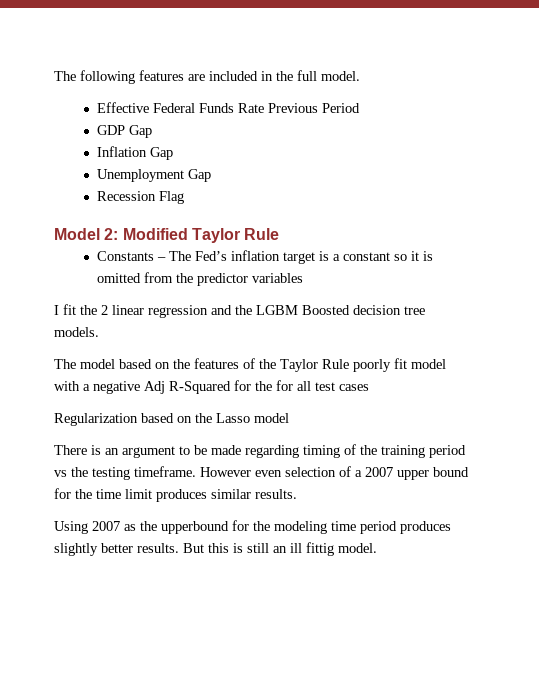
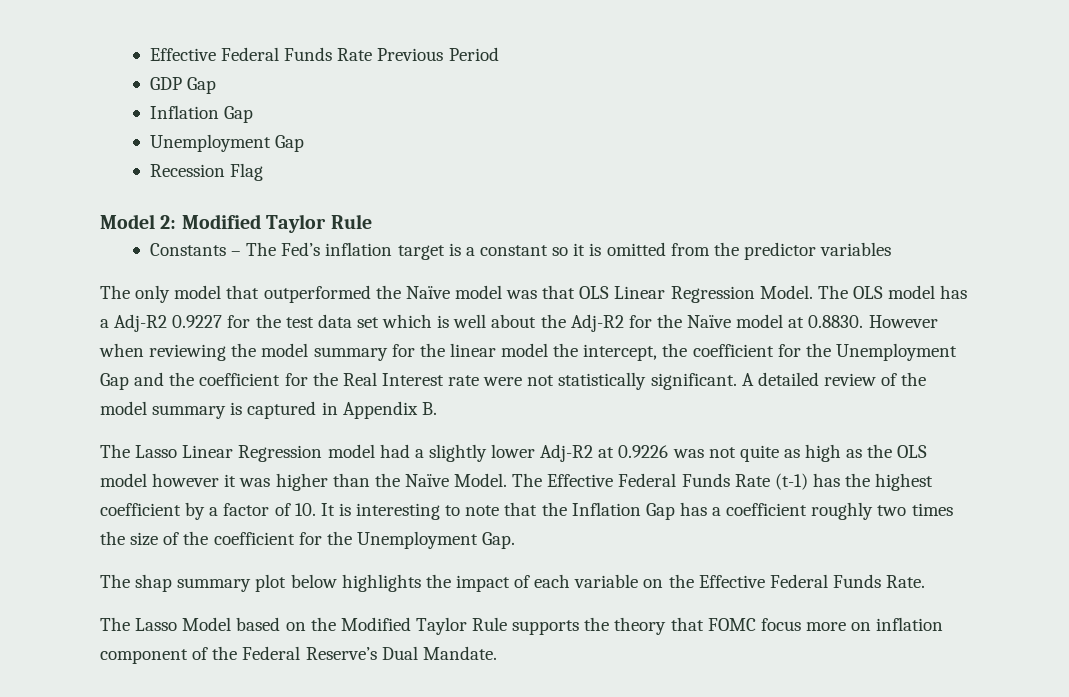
- The following features are included in the full model.
- I fit the 2 linear regression and the LGBM Boosted decision tree models.
- The model based on the features of the Taylor Rule poorly fit model with a negative Adj R-Squared for the for all test cases
- Regularization based on the Lasso model
- There is an argument to be made regarding timing of the training period vs the testing timeframe. However even selection of a 2007 upper bound for the time limit produces similar results.
- Using 2007 as the upperbound for the modeling time period produces slightly better results. But this is still an ill fittig model.
+ The only model that outperformed the Naïve model was that OLS Linear Regression Model. The OLS model has a Adj-R2 0.9227 for the test data set which is well about the Adj-R2 for the Naïve model at 0.8830. However when reviewing the model summary for the linear model the intercept, the coefficient for the Unemployment Gap and the coefficient for the Real Interest rate were not statistically significant. A detailed review of the model summary is captured in Appendix B.
+ The Lasso Linear Regression model had a slightly lower Adj-R2 at 0.9226 was not quite as high as the OLS model however it was higher than the Naïve Model. The Effective Federal Funds Rate (t-1) has the highest coefficient by a factor of 10. It is interesting to note that the Inflation Gap has a coefficient roughly two times the size of the coefficient for the Unemployment Gap.
+ The shap summary plot below highlights the impact of each variable on the Effective Federal Funds Rate.
+ The Lasso Model based on the Modified Taylor Rule supports the theory that FOMC focus more on inflation component of the Federal Reserve’s Dual Mandate.

